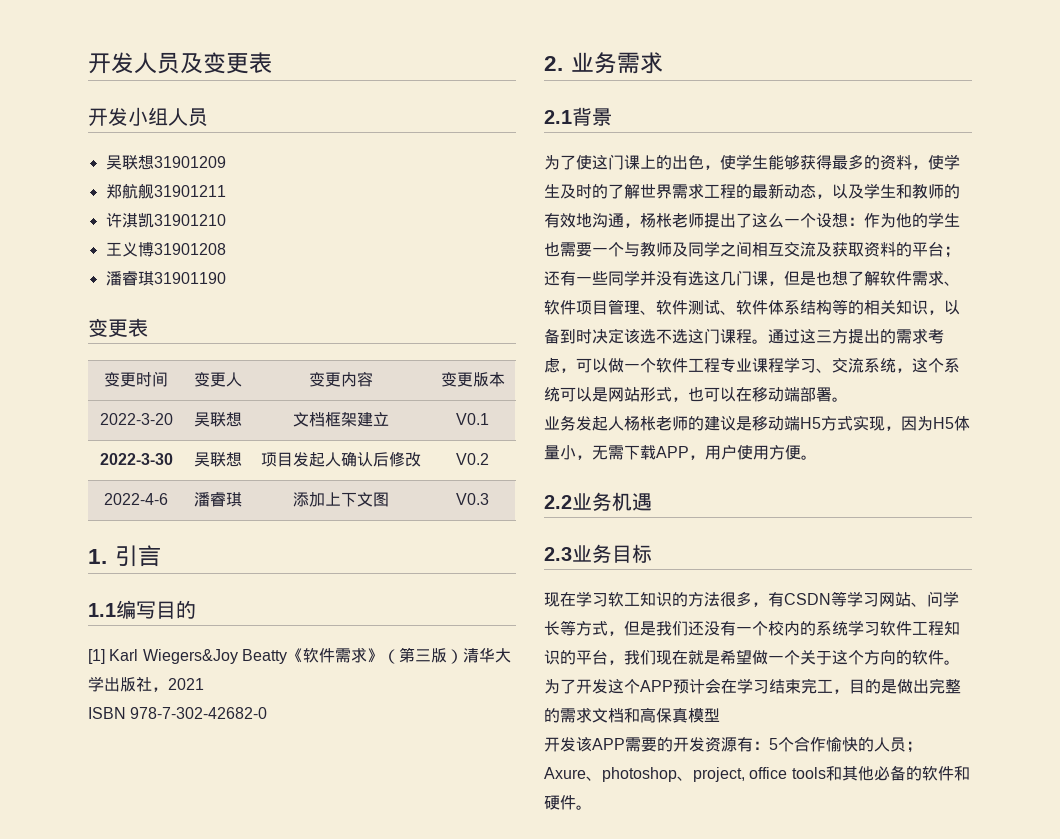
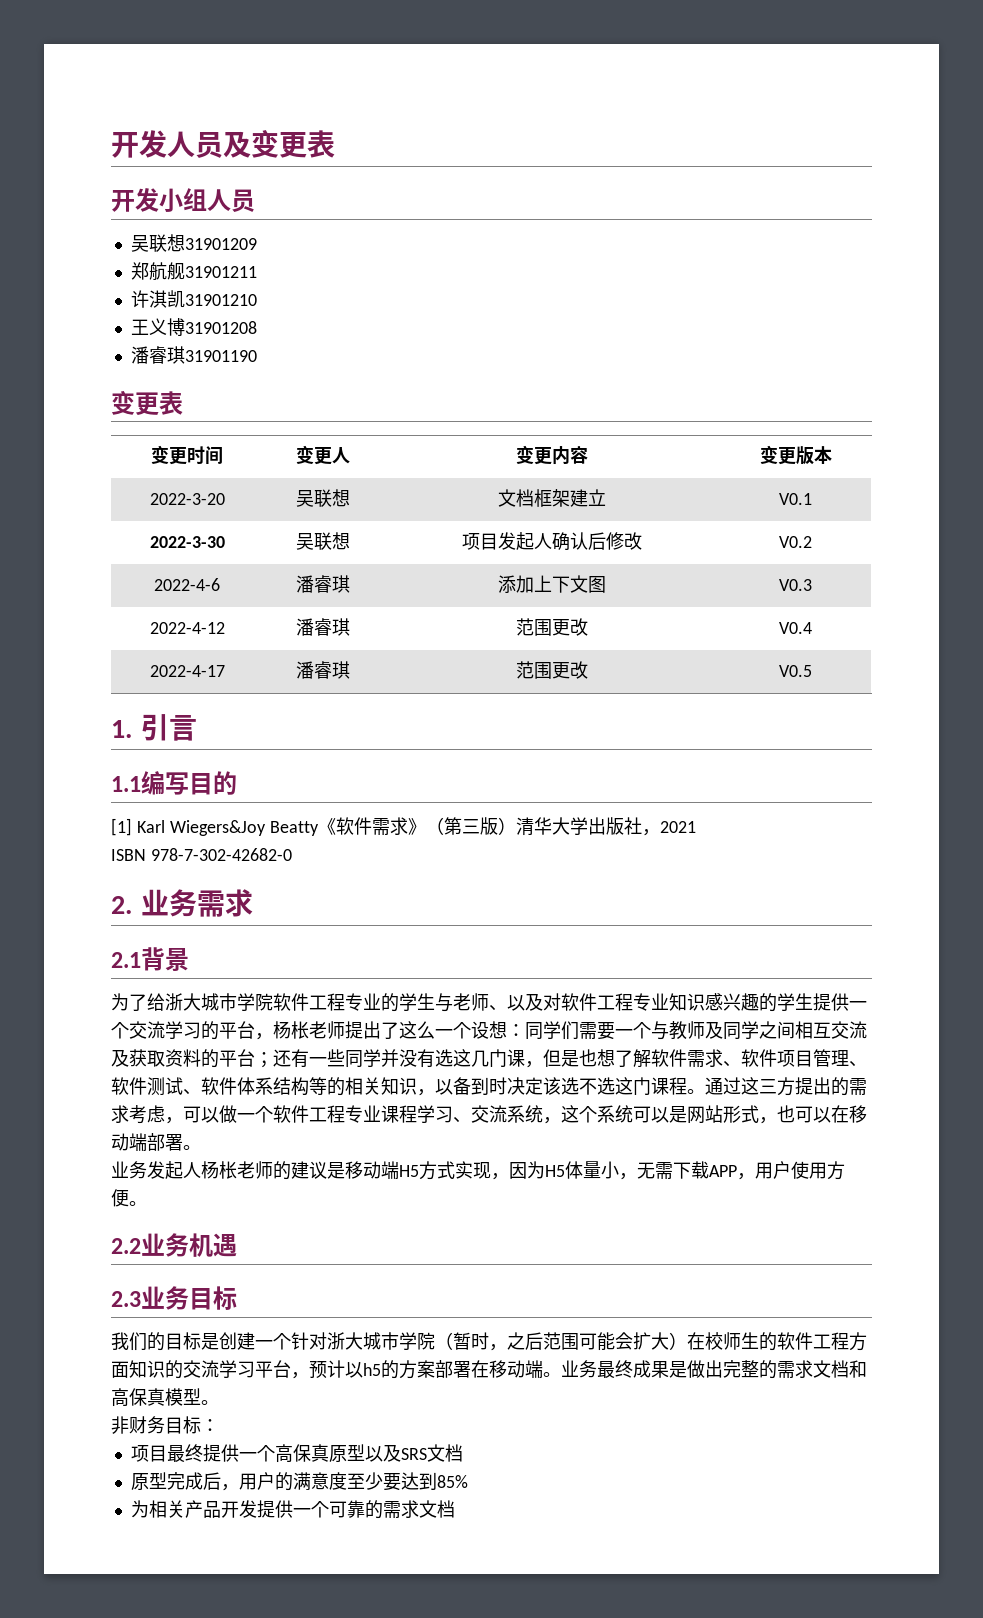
+ 2022-4-12 | 潘睿琪 | 范围更改 | V0.4
+ 2022-4-17 | 潘睿琪 | 范围更改 | V0.5
- 为了使这门课上的出色，使学生能够获得最多的资料，使学生及时的了解世界需求工程的最新动态，以及学生和教师的有效地沟通，杨枨老师提出了这么一个设想：作为他的学生也需要一个与教师及同学之间相互交流及获取资料的平台；还有一些同学并没有选这几门课，但是也想了解软件需求、软件项目管理、软件测试、软件体系结构等的相关知识，以备到时决定该选不选这门课程。
+ 为了给浙大城市学院软件工程专业的学生与老师、以及对软件工程专业知识感兴趣的学生提供一个交流学习的平台，杨枨老师提出了这么一个设想：同学们需要一个与教师及同学之间相互交流及获取资料的平台；还有一些同学并没有选这几门课，但是也想了解软件需求、软件项目管理、软件测试、软件体系结构等的相关知识，以备到时决定该选不选这门课程。
- 现在学习软工知识的方法很多，有CSDN等学习网站、问学长等方式，但是我们还没有一个校内的系统学习软件工程知识的平台，我们现在就是希望做一个关于这个方向的软件。为了开发这个APP预计会在学习结束完工，目的是做出完整的需求文档和高保真模型
- 开发该APP需要的开发资源有：5个合作愉快的人员；Axure、photoshop、project, office tools和其他必备的软件和硬件。
+ 我们的目标是创建一个针对浙大城市学院（暂时，之后范围可能会扩大）在校师生的软件工程方面知识的交流学习平台，预计以h5的方案部署在移动端。业务最终成果是做出完整的需求文档和高保真模型。
+ 非财务目标：
+ 项目最终提供一个高保真原型以及SRS文档
+ 原型完成后，用户的满意度至少要达到85%
+ 为相关产品开发提供一个可靠的需求文档

